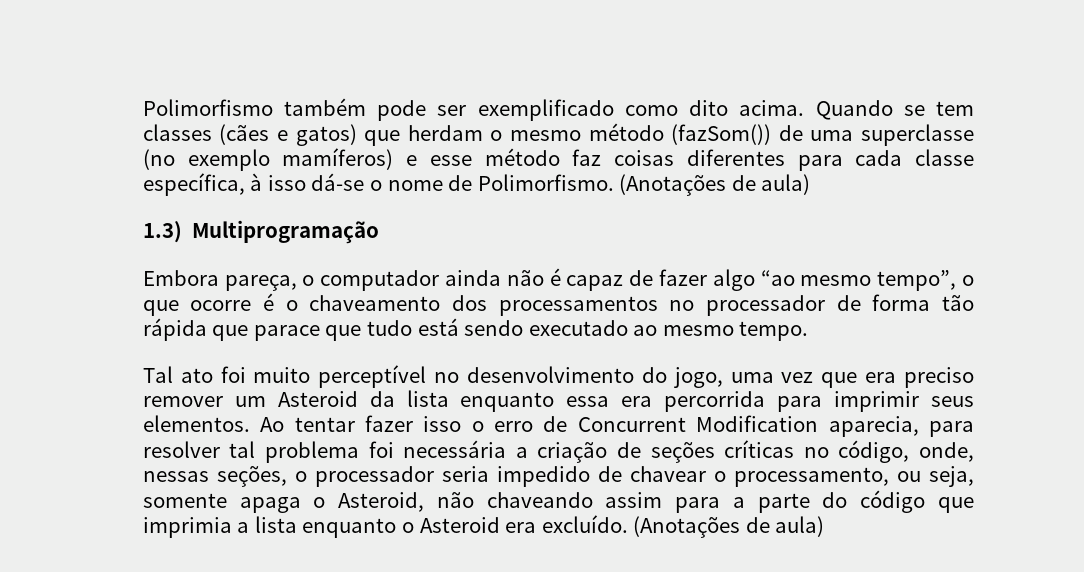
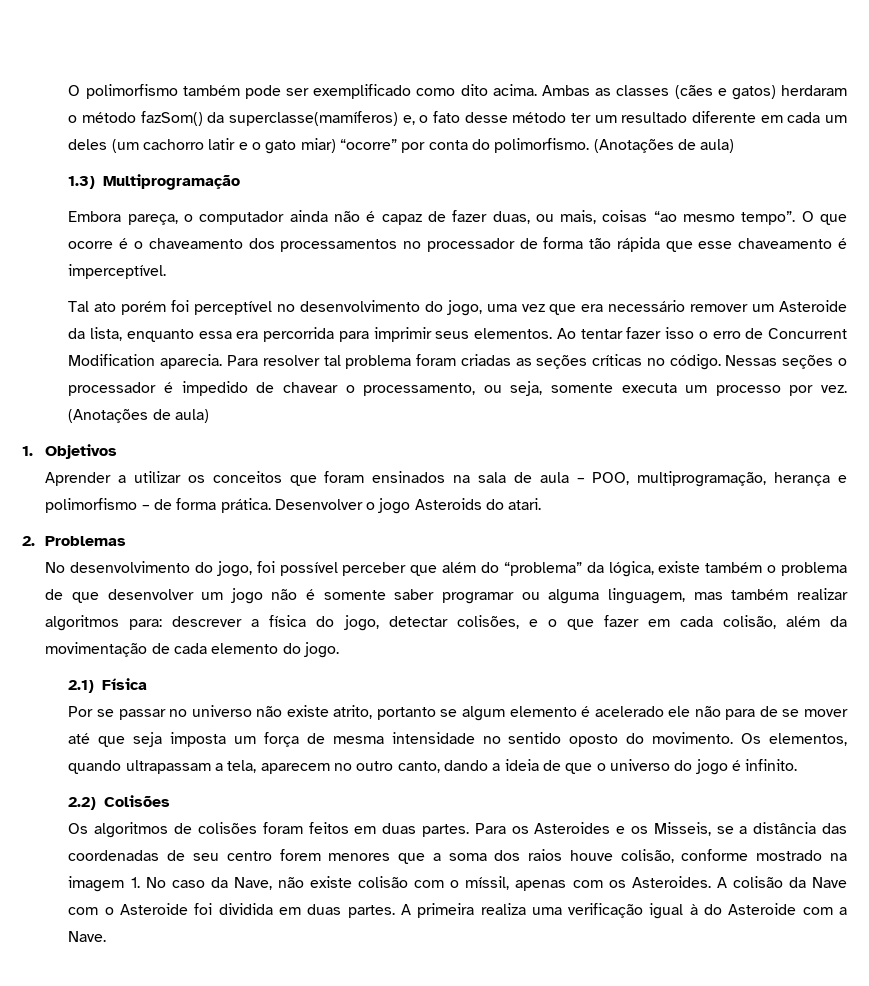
- Polimorfismo também pode ser exemplificado como dito acima.
+ O polimorfismo também pode ser exemplificado como dito acima.
- Quando se tem classes (cães e gatos) que herdam o mesmo método (fazSom()) de uma superclasse (no exemplo mamíferos) e esse método faz coisas diferentes para cada classe específica, à isso dá-se o nome de Polimorfismo.
+ Ambas as classes (cães e gatos) herdaram o método fazSom() da superclasse(mamíferos) e, o fato desse método ter um resultado diferente em cada um deles (um cachorro latir e o gato miar) “ocorre” por conta do polimorfismo.
- Embora pareça, o computador ainda não é capaz de fazer algo “ao mesmo tempo”, o que ocorre é o chaveamento dos processamentos no processador de forma tão rápida que parace que tudo está sendo executado ao mesmo tempo.
+ Embora pareça, o computador ainda não é capaz de fazer duas, ou mais, coisas “ao mesmo tempo”. O que ocorre é o chaveamento dos processamentos no processador de forma tão rápida que esse chaveamento é imperceptível.
- Tal ato foi muito perceptível no desenvolvimento do jogo, uma vez que era preciso remover um Asteroid da lista enquanto essa era percorrida para imprimir seus elementos.
+ Tal ato porém foi perceptível no desenvolvimento do jogo, uma vez que era necessário remover um Asteroide da lista, enquanto essa era percorrida para imprimir seus elementos.
- Ao tentar fazer isso o erro de Concurrent Modification aparecia, para resolver tal problema foi necessária a criação de seções críticas no código, onde, nessas seções, o processador seria impedido de chavear o processamento, ou seja, somente apaga o Asteroid, não chaveando assim para a parte do código que imprimia a lista enquanto o Asteroid era excluído. (Anotações de aula)
+ Ao tentar fazer isso o erro de Concurrent Modification aparecia. Para resolver tal problema foram criadas as seções críticas no código. Nessas seções o processador é impedido de chavear o processamento, ou seja, somente executa um processo por vez. (Anotações de aula)
+ 1. Objetivos
+ Aprender a utilizar os conceitos que foram ensinados na sala de aula – POO, multiprogramação, herança e polimorfismo – de forma prática. Desenvolver o jogo Asteroids do atari.
+ 2. Problemas
+ No desenvolvimento do jogo, foi possível perceber que além do “problema” da lógica, existe também o problema de que desenvolver um jogo não é somente saber programar ou alguma linguagem, mas também realizar algoritmos para: descrever a física do jogo, detectar colisões, e o que fazer em cada colisão, além da movimentação de cada elemento do jogo.
+ 2.1) Física
+ Por se passar no universo não existe atrito, portanto se algum elemento é acelerado ele não para de se mover até que seja imposta um força de mesma intensidade no sentido oposto do movimento. Os elementos, quando ultrapassam a tela, aparecem no outro canto, dando a ideia de que o universo do jogo é infinito.
+ 2.2) Colisões
+ Os algoritmos de colisões foram feitos em duas partes. Para os Asteroides e os Misseis, se a distância das coordenadas de seu centro forem menores que a soma dos raios houve colisão, conforme mostrado na imagem 1. No caso da Nave, não existe colisão com o míssil, apenas com os Asteroides. A colisão da Nave com o Asteroide foi dividida em duas partes. A primeira realiza uma verificação igual à do Asteroide com a Nave.

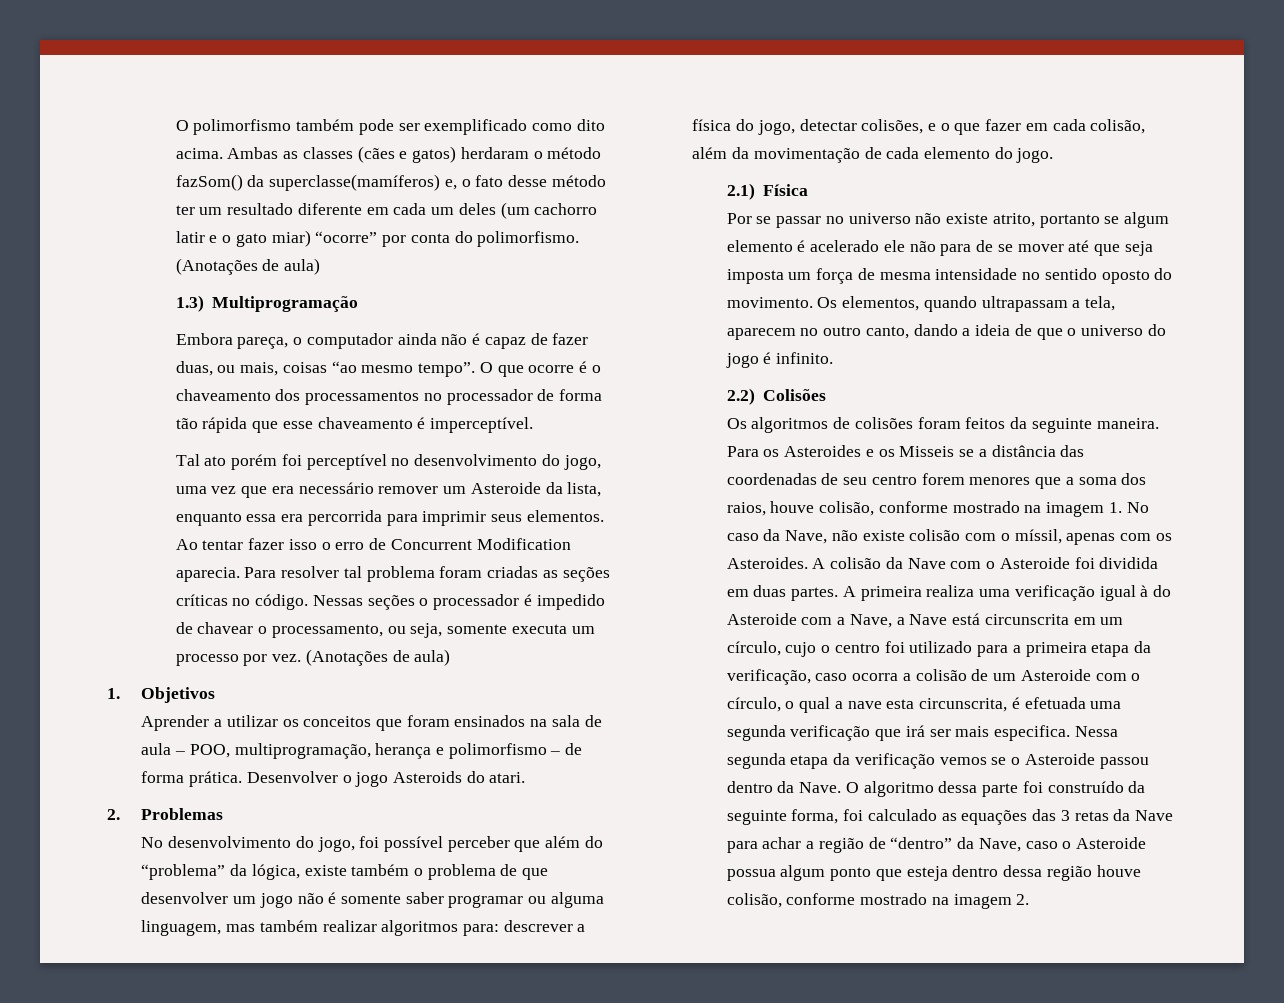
- Os algoritmos de colisões foram feitos em duas partes.
+ Os algoritmos de colisões foram feitos da seguinte maneira.
- Para os Asteroides e os Misseis, se a distância das coordenadas de seu centro forem menores que a soma dos raios houve colisão, conforme mostrado na imagem 1. No caso da Nave, não existe colisão com o míssil, apenas com os Asteroides.
+ Para os Asteroides e os Misseis se a distância das coordenadas de seu centro forem menores que a soma dos raios, houve colisão, conforme mostrado na imagem 1. No caso da Nave, não existe colisão com o míssil, apenas com os Asteroides.
- A primeira realiza uma verificação igual à do Asteroide com a Nave.
+ A primeira realiza uma verificação igual à do Asteroide com a Nave, a Nave está circunscrita em um círculo, cujo o centro foi utilizado para a primeira etapa da verificação, caso ocorra a colisão de um Asteroide com o círculo, o qual a nave esta circunscrita, é efetuada uma segunda verificação que irá ser mais especifica. Nessa segunda etapa da verificação vemos se o Asteroide passou dentro da Nave. O algoritmo dessa parte foi construído da seguinte forma, foi calculado as equações das 3 retas da Nave para achar a região de “dentro” da Nave, caso o Asteroide possua algum ponto que esteja dentro dessa região houve colisão, conforme mostrado na imagem 2.

